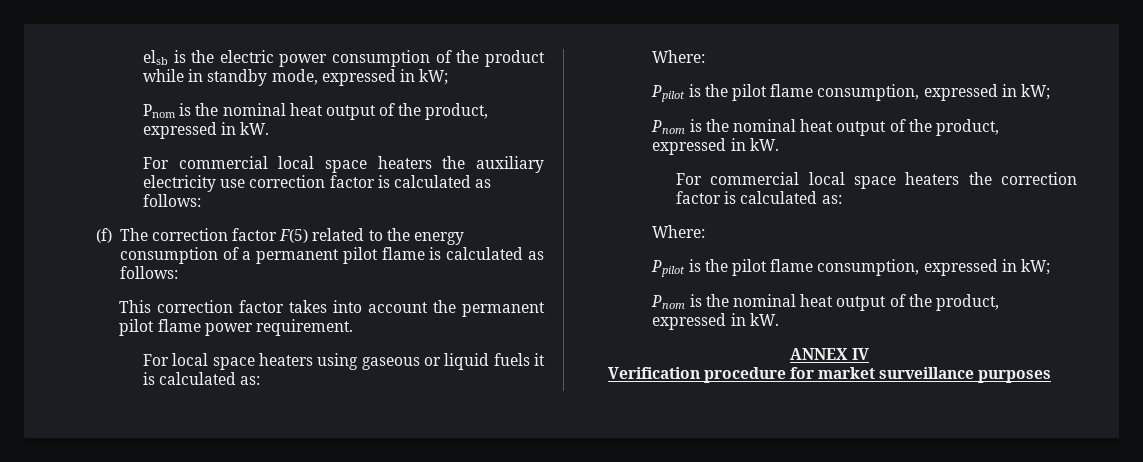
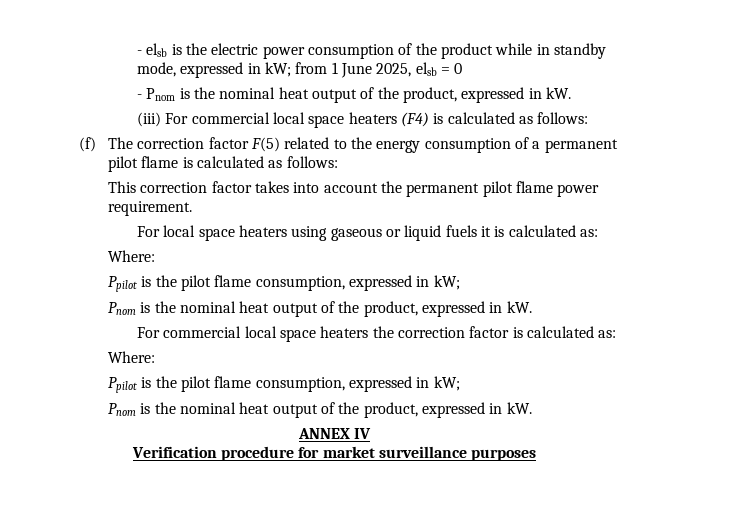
- elsb is the electric power consumption of the product while in standby mode, expressed in kW;
- Pnom is the nominal heat output of the product, expressed in kW.
+ - elsb is the electric power consumption of the product while in standby mode, expressed in kW; from 1 June 2025, elsb = 0
+ - Pnom is the nominal heat output of the product, expressed in kW.
- For commercial local space heaters the auxiliary electricity use correction factor is calculated as follows:
+ (iii) For commercial local space heaters (F4) is calculated as follows:

